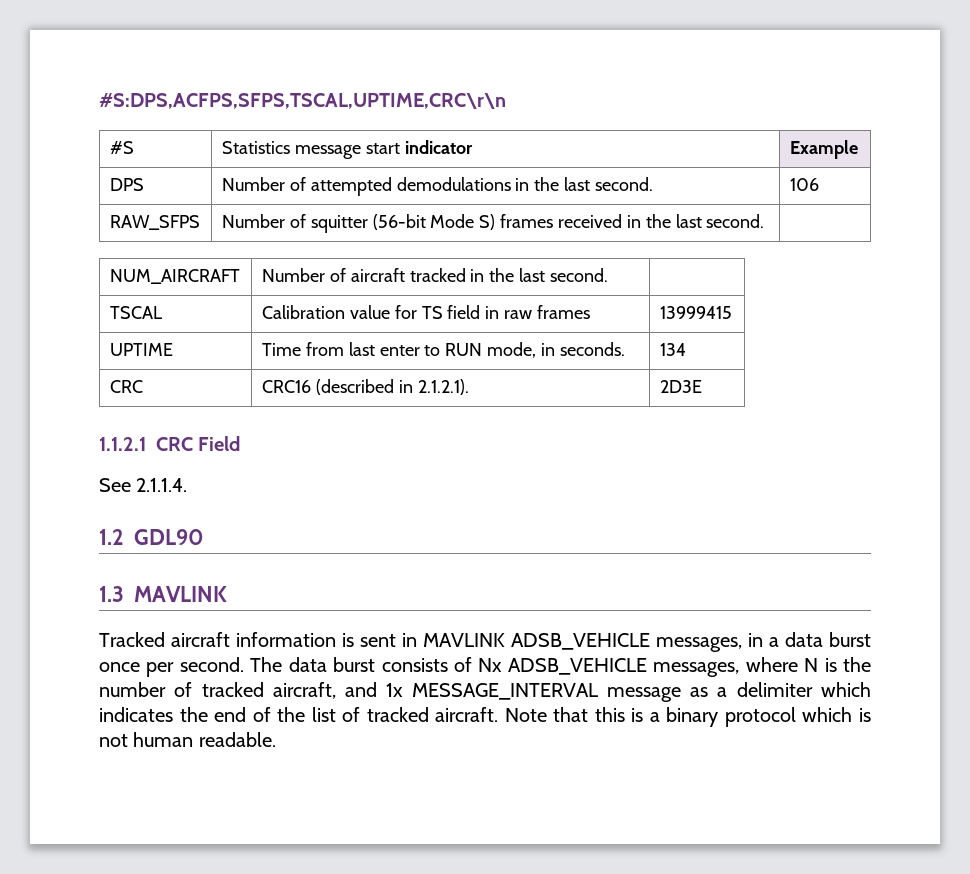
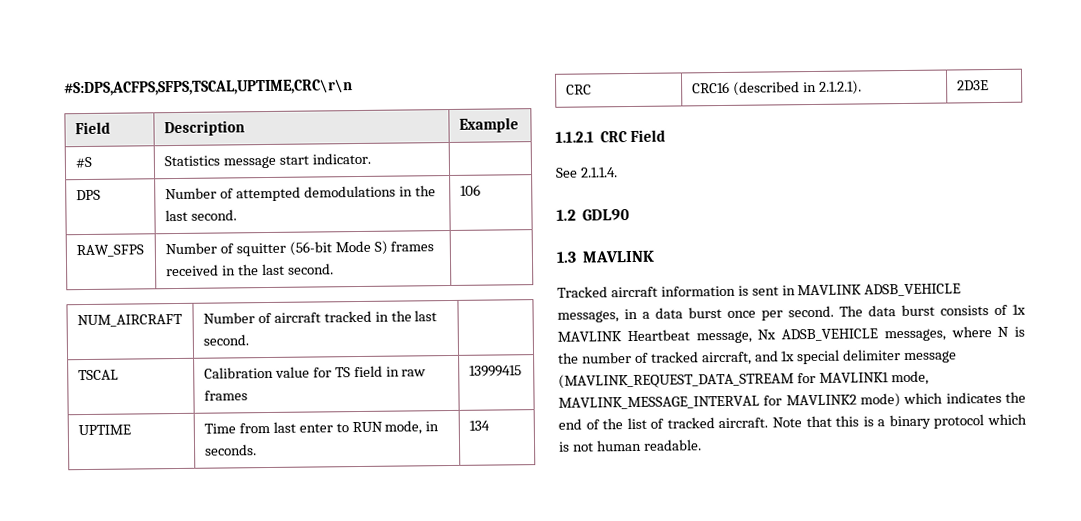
+ Field | Description | Example
- #S | Statistics message start indicator | Example
+ #S | Statistics message start indicator. |
- The data burst consists of Nx ADSB_VEHICLE messages, where N is the number of tracked aircraft, and 1x MESSAGE_INTERVAL message as a delimiter which indicates the end of the list of tracked aircraft.
+ The data burst consists of 1x MAVLINK Heartbeat message, Nx ADSB_VEHICLE messages, where N is the number of tracked aircraft, and 1x special delimiter message (MAVLINK_REQUEST_DATA_STREAM for MAVLINK1 mode, MAVLINK_MESSAGE_INTERVAL for MAVLINK2 mode) which indicates the end of the list of tracked aircraft.

